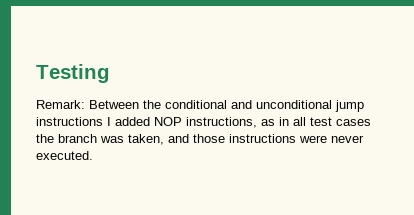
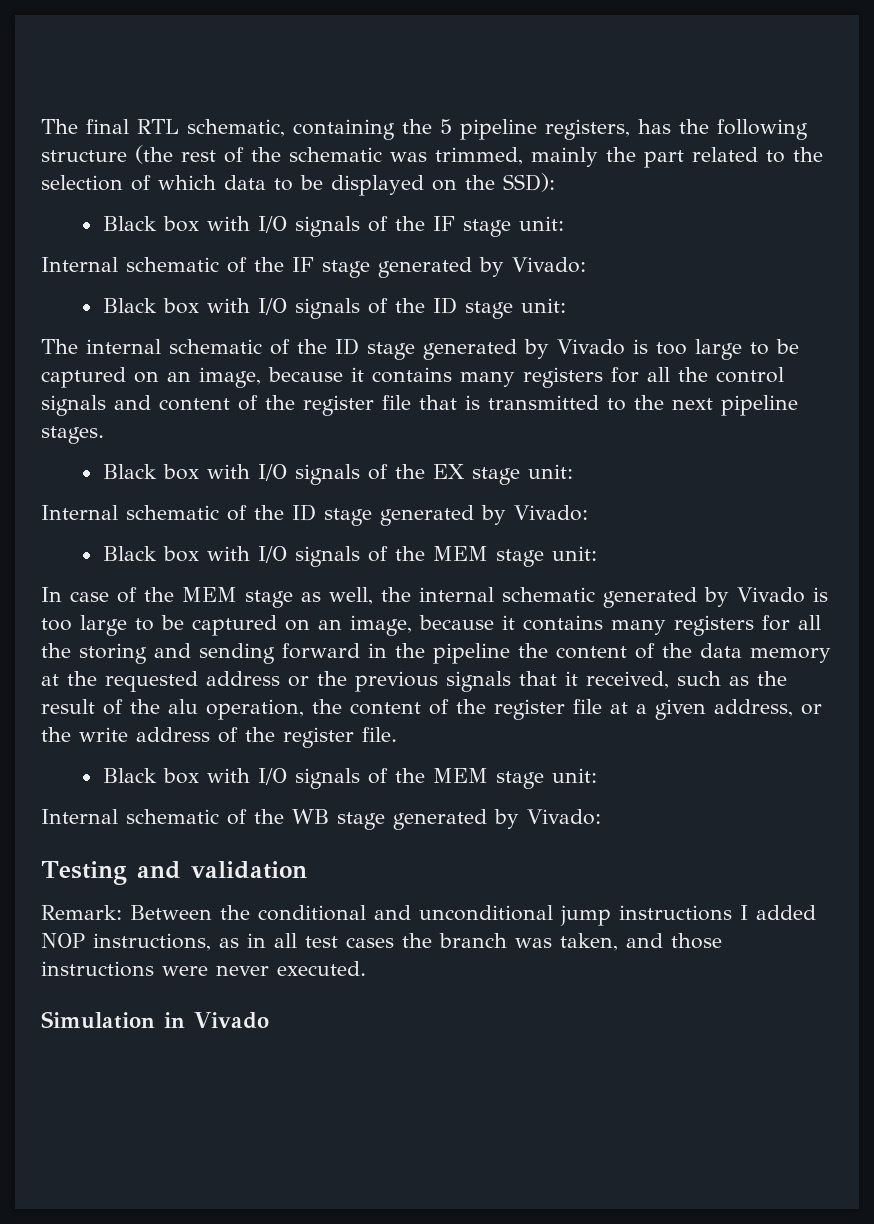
+ The final RTL schematic, containing the 5 pipeline registers, has the following structure (the rest of the schematic was trimmed, mainly the part related to the selection of which data to be displayed on the SSD):
+ Black box with I/O signals of the IF stage unit:
+ Internal schematic of the IF stage generated by Vivado:
+ Black box with I/O signals of the ID stage unit:
+ The internal schematic of the ID stage generated by Vivado is too large to be captured on an image, because it contains many registers for all the control signals and content of the register file that is transmitted to the next pipeline stages.
+ Black box with I/O signals of the EX stage unit:
+ Internal schematic of the ID stage generated by Vivado:
+ Black box with I/O signals of the MEM stage unit:
+ In case of the MEM stage as well, the internal schematic generated by Vivado is too large to be captured on an image, because it contains many registers for all the storing and sending forward in the pipeline the content of the data memory at the requested address or the previous signals that it received, such as the result of the alu operation, the content of the register file at a given address, or the write address of the register file.
+ Black box with I/O signals of the MEM stage unit:
+ Internal schematic of the WB stage generated by Vivado:
- Testing
+ Testing and validation
+ Simulation in Vivado

